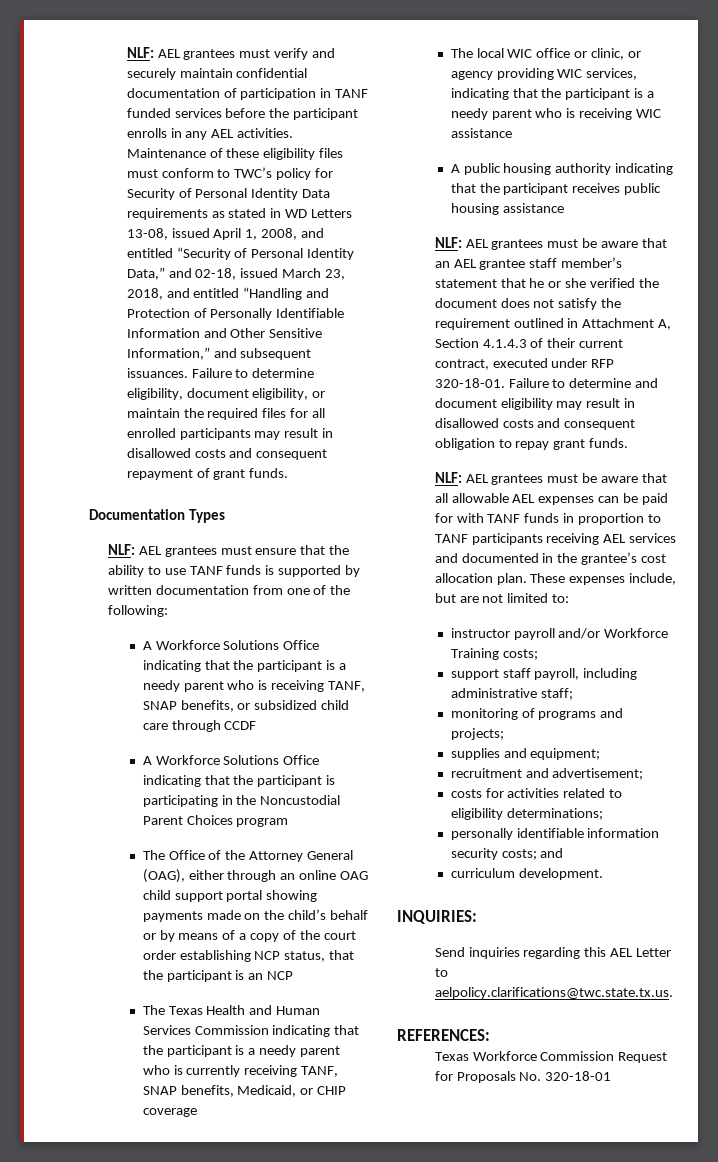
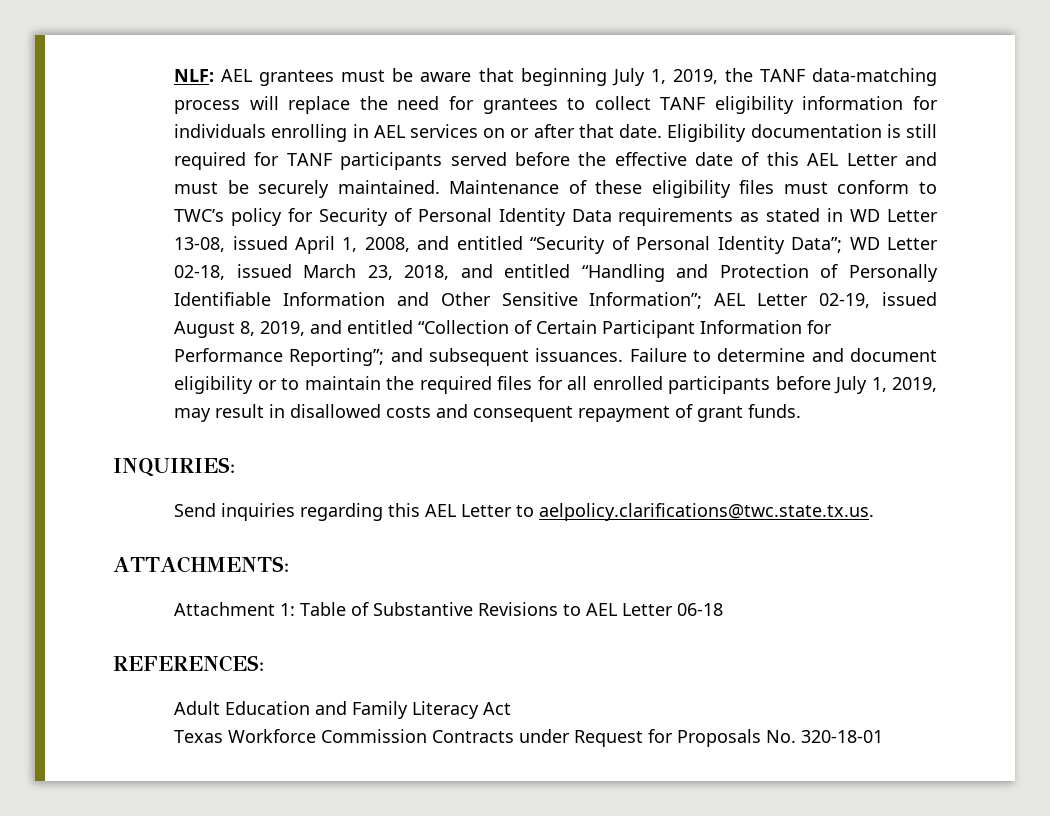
- NLF: AEL grantees must verify and securely maintain confidential documentation of participation in TANF funded services before the participant enrolls in any AEL activities.
+ NLF: AEL grantees must be aware that beginning July 1, 2019, the TANF data-matching process will replace the need for grantees to collect TANF eligibility information for individuals enrolling in AEL services on or after that date. Eligibility documentation is still required for TANF participants served before the effective date of this AEL Letter and must be securely maintained.
- Maintenance of these eligibility files must conform to TWC’s policy for Security of Personal Identity Data requirements as stated in WD Letters 13-08, issued April 1, 2008, and entitled “Security of Personal Identity Data,” and 02-18, issued March 23, 2018, and entitled “Handling and Protection of Personally Identifiable Information and Other Sensitive Information,” and subsequent issuances.
+ Maintenance of these eligibility files must conform to TWC’s policy for Security of Personal Identity Data requirements as stated in WD Letter 13-08, issued April 1, 2008, and entitled “Security of Personal Identity Data”; WD Letter 02-18, issued March 23, 2018, and entitled “Handling and Protection of Personally Identifiable Information and Other Sensitive Information”; AEL Letter 02-19, issued August 8, 2019, and entitled “Collection of Certain Participant Information for Performance Reporting”; and subsequent issuances.
- Failure to determine eligibility, document eligibility, or maintain the required files for all enrolled participants may result in disallowed costs and consequent repayment of grant funds.
+ Failure to determine and document eligibility or to maintain the required files for all enrolled participants before July 1, 2019, may result in disallowed costs and consequent repayment of grant funds.
- Documentation Types
- NLF: AEL grantees must ensure that the ability to use TANF funds is supported by written documentation from one of the following:
- A Workforce Solutions Office indicating that the participant is a needy parent who is receiving TANF, SNAP benefits, or subsidized child care through CCDF
- A Workforce Solutions Office indicating that the participant is participating in the Noncustodial Parent Choices program
- The Office of the Attorney General (OAG), either through an online OAG child support portal showing payments made on the child’s behalf or by means of a copy of the court order establishing NCP status, that the participant is an NCP
- The Texas Health and Human Services Commission indicating that the participant is a needy parent who is currently receiving TANF, SNAP benefits, Medicaid, or CHIP coverage
- The local WIC office or clinic, or agency providing WIC services, indicating that the participant is a needy parent who is receiving WIC assistance
- A public housing authority indicating that the participant receives public housing assistance
- NLF: AEL grantees must be aware that an AEL grantee staff member’s statement that he or she verified the document does not satisfy the requirement outlined in Attachment A, Section 4.1.4.3 of their current contract, executed under RFP 320-18-01. Failure to determine and document eligibility may result in disallowed costs and consequent obligation to repay grant funds.
- NLF: AEL grantees must be aware that all allowable AEL expenses can be paid for with TANF funds in proportion to TANF participants receiving AEL services and documented in the grantee’s cost allocation plan. These expenses include, but are not limited to:
- instructor payroll and/or Workforce Training costs;
- support staff payroll, including administrative staff;
- monitoring of programs and projects;
- supplies and equipment;
- recruitment and advertisement;
- costs for activities related to eligibility determinations;
- personally identifiable information security costs; and
- curriculum development.
+ ATTACHMENTS:
+ Attachment 1: Table of Substantive Revisions to AEL Letter 06-18
  REFERENCES:
+ Adult Education and Family Literacy Act
- Texas Workforce Commission Request for Proposals No. 320-18-01
+ Texas Workforce Commission Contracts under Request for Proposals No. 320-18-01

